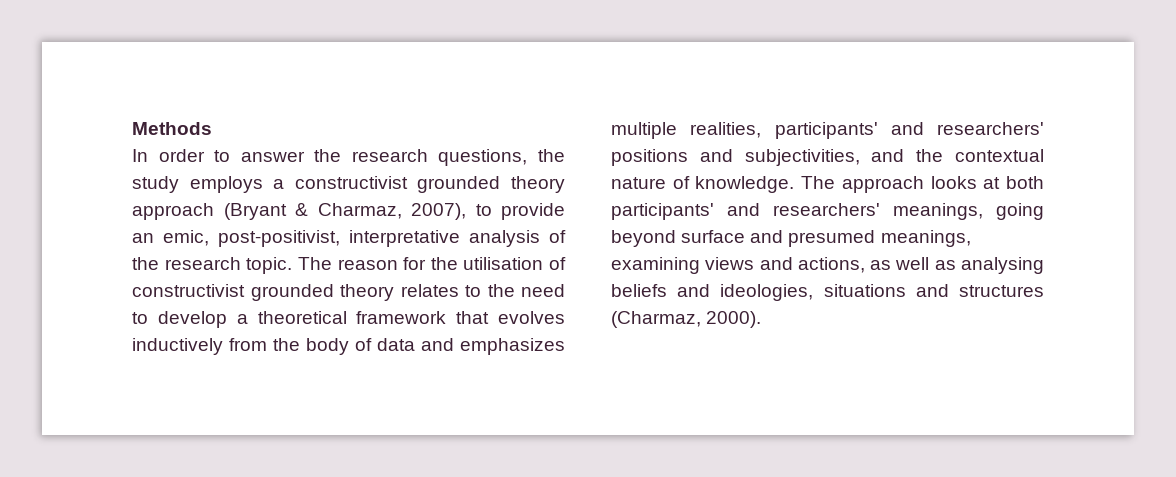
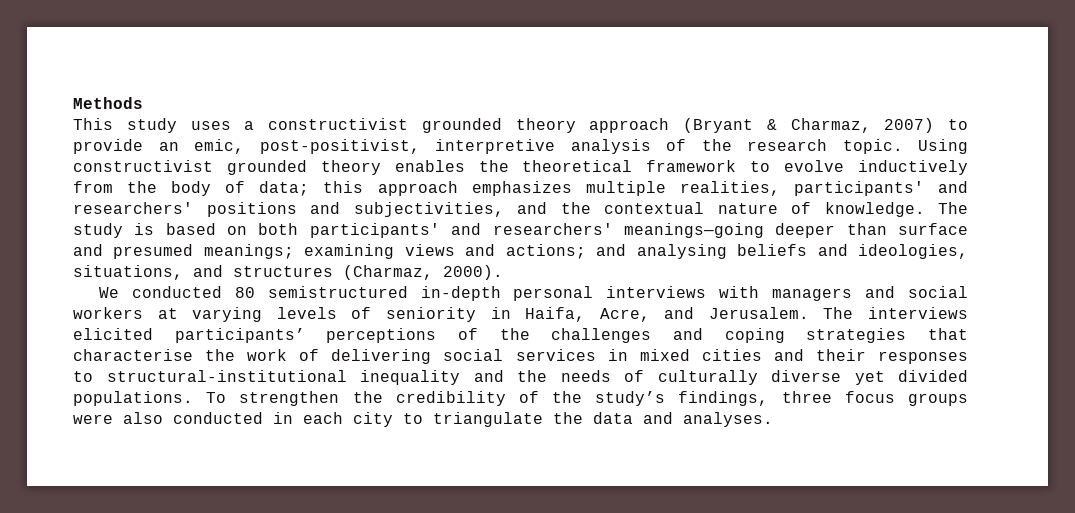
- In order to answer the research questions, the study employs a constructivist grounded theory approach (Bryant & Charmaz, 2007), to provide an emic, post-positivist, interpretative analysis of the research topic.
+ This study uses a constructivist grounded theory approach (Bryant & Charmaz, 2007) to provide an emic, post-positivist, interpretive analysis of the research topic.
- The reason for the utilisation of constructivist grounded theory relates to the need to develop a theoretical framework that evolves inductively from the body of data and emphasizes multiple realities, participants' and researchers' positions and subjectivities, and the contextual nature of knowledge.
+ Using constructivist grounded theory enables the theoretical framework to evolve inductively from the body of data; this approach emphasizes multiple realities, participants' and researchers' positions and subjectivities, and the contextual nature of knowledge.
- The approach looks at both participants' and researchers' meanings, going beyond surface and presumed meanings, examining views and actions, as well as analysing beliefs and ideologies, situations and structures (Charmaz, 2000).
+ The study is based on both participants' and researchers' meanings—going deeper than surface and presumed meanings; examining views and actions; and analysing beliefs and ideologies, situations, and structures (Charmaz, 2000).
+ We conducted 80 semistructured in-depth personal interviews with managers and social workers at varying levels of seniority in Haifa, Acre, and Jerusalem. The interviews elicited participants’ perceptions of the challenges and coping strategies that characterise the work of delivering social services in mixed cities and their responses to structural-institutional inequality and the needs of culturally diverse yet divided populations. To strengthen the credibility of the study’s findings, three focus groups were also conducted in each city to triangulate the data and analyses.

